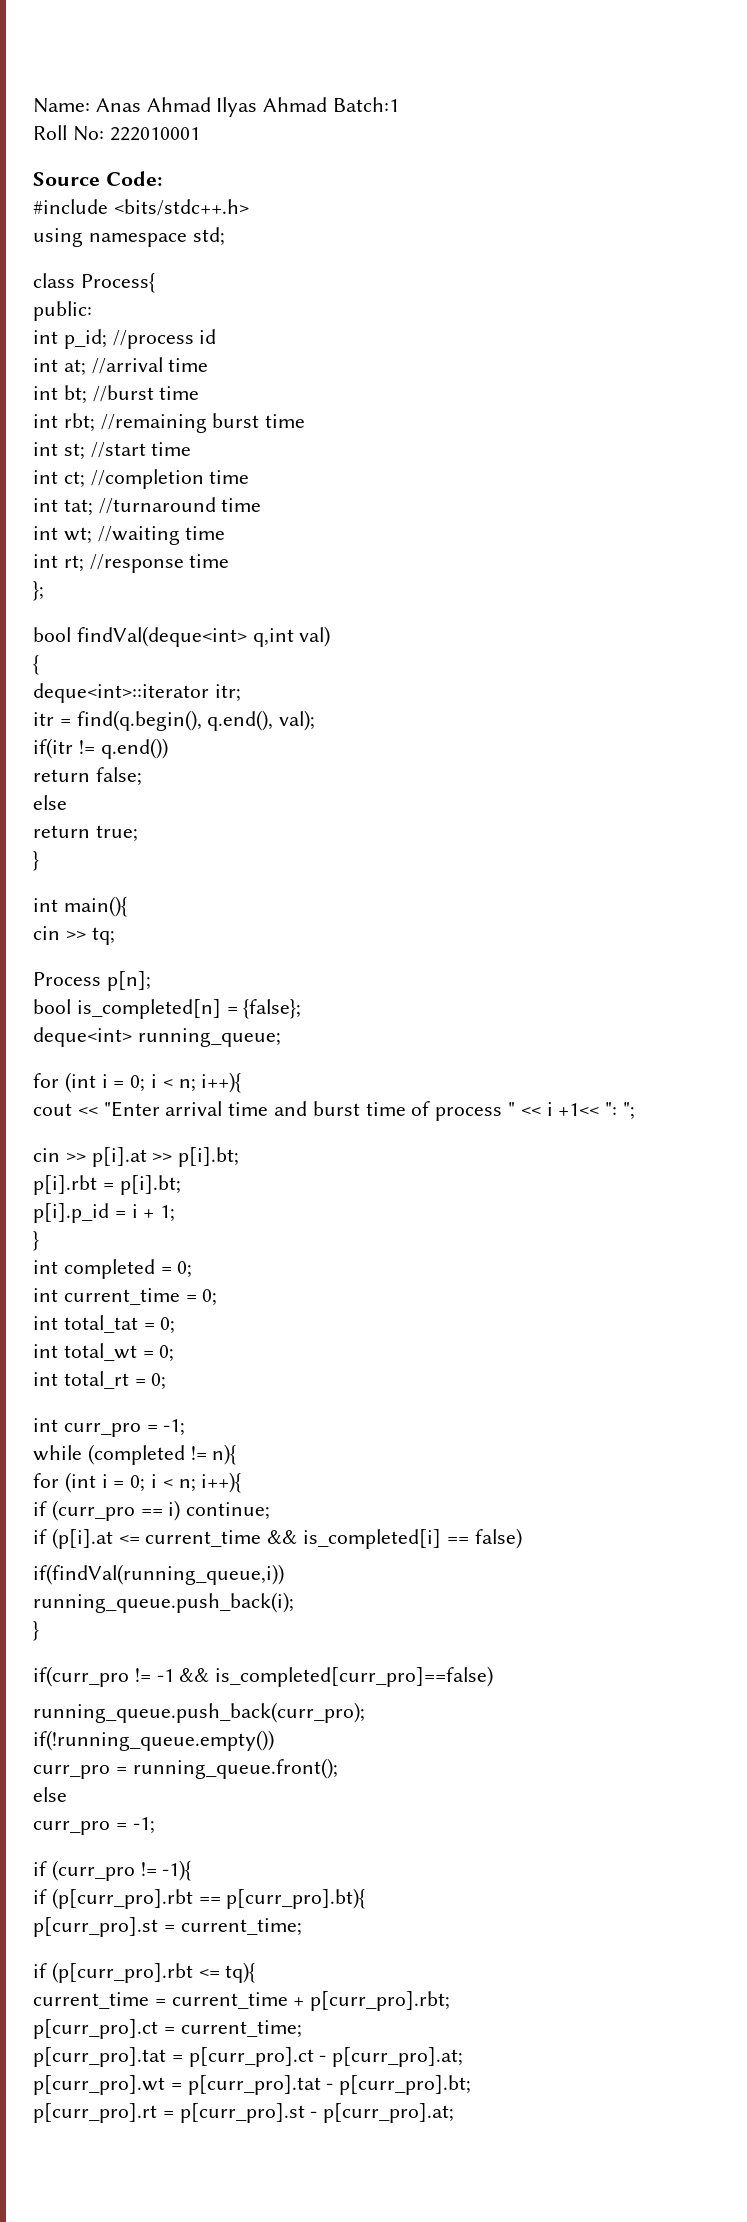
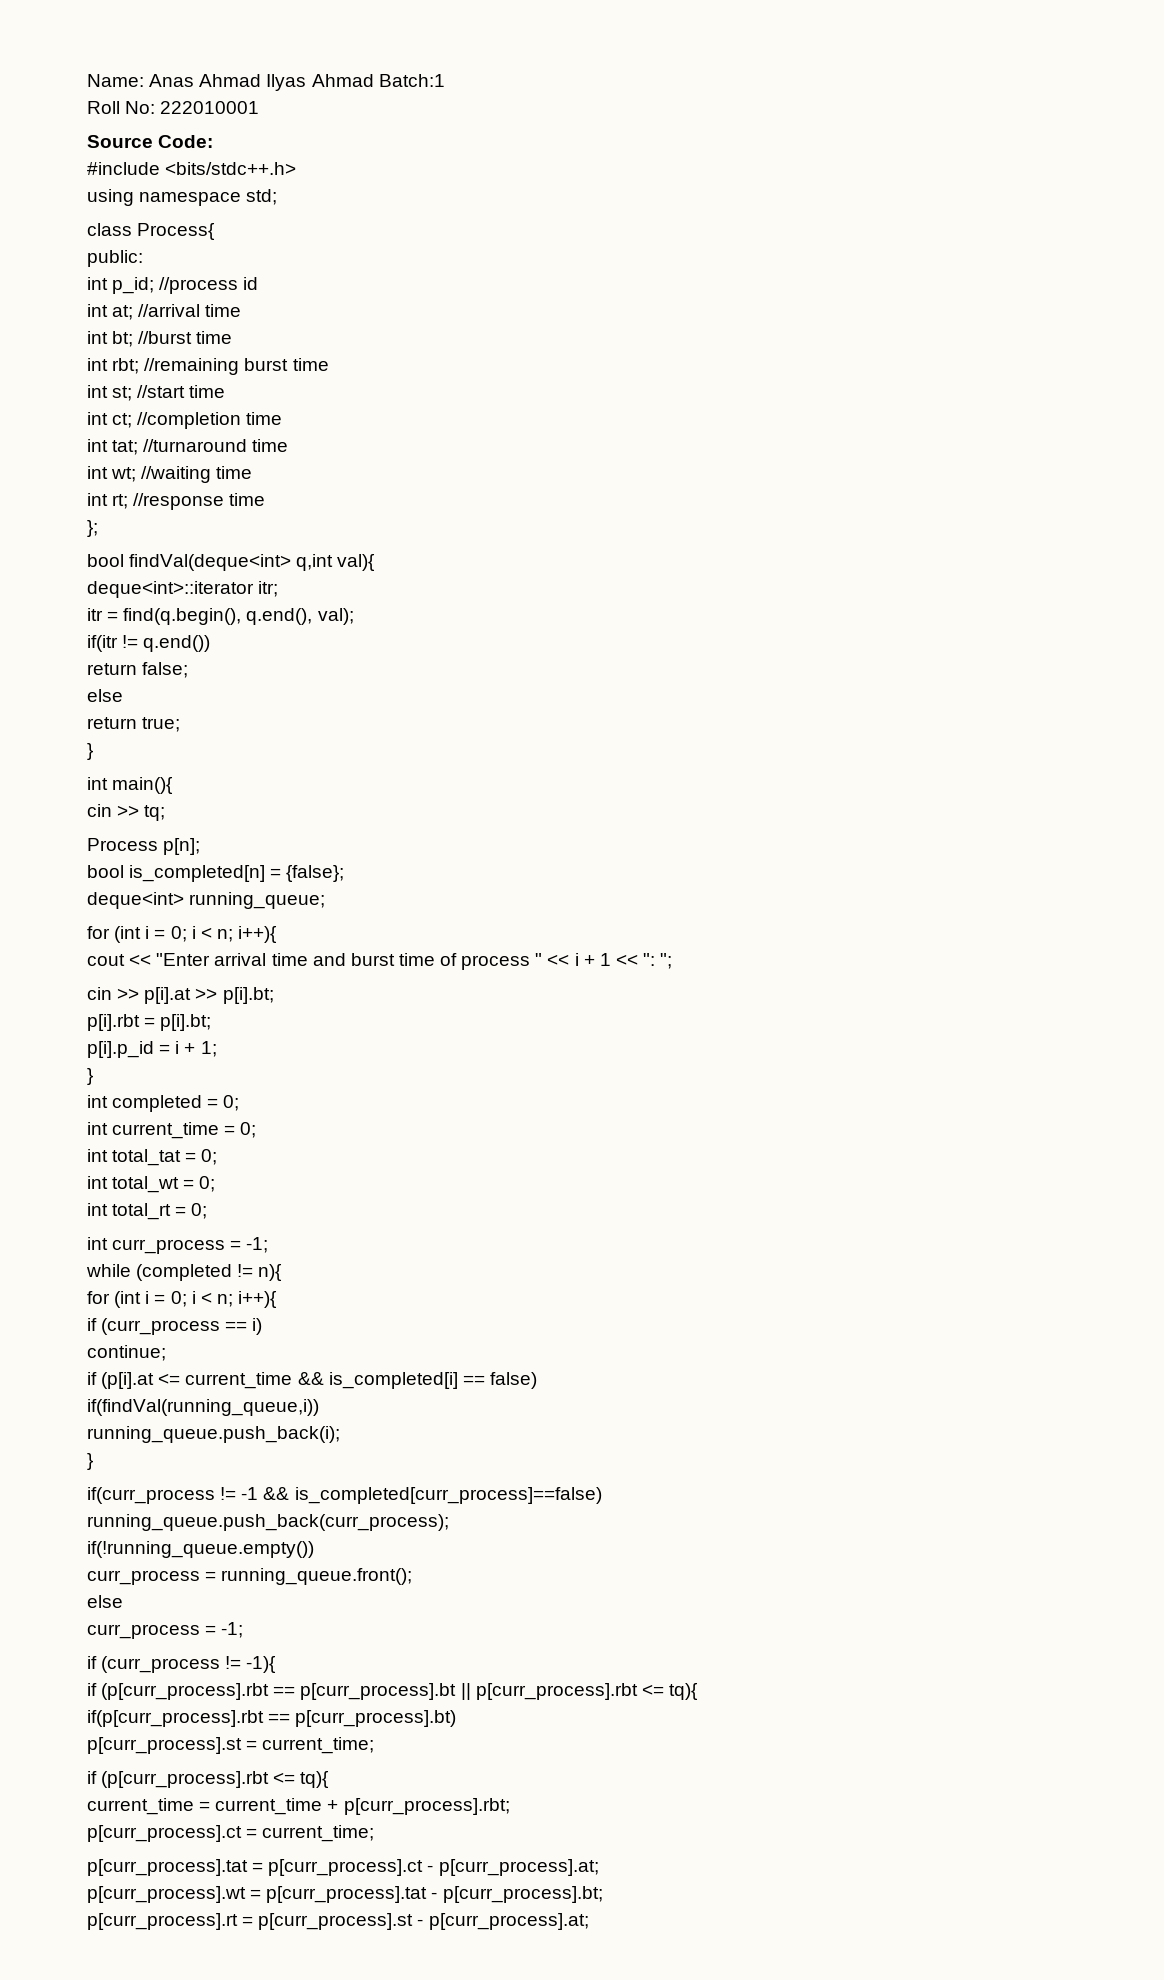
- bool findVal(deque<int> q,int val)
- {
+ bool findVal(deque<int> q,int val){
- cout << "Enter arrival time and burst time of process " << i +1<< ": ";
+ cout << "Enter arrival time and burst time of process " << i + 1 << ": ";
- int curr_pro = -1;
+ int curr_process = -1;
- if (curr_pro == i) continue;
+ if (curr_process == i)
+ continue;
- if(curr_pro != -1 && is_completed[curr_pro]==false)
- running_queue.push_back(curr_pro);
+ if(curr_process != -1 && is_completed[curr_process]==false)
+ running_queue.push_back(curr_process);
- curr_pro = running_queue.front();
+ curr_process = running_queue.front();
  else
- curr_pro = -1;
+ curr_process = -1;
- if (curr_pro != -1){
+ if (curr_process != -1){
- if (p[curr_pro].rbt == p[curr_pro].bt){
- p[curr_pro].st = current_time;
+ if (p[curr_process].rbt == p[curr_process].bt || p[curr_process].rbt <= tq){
+ if(p[curr_process].rbt == p[curr_process].bt)
+ p[curr_process].st = current_time;
- if (p[curr_pro].rbt <= tq){
+ if (p[curr_process].rbt <= tq){
- current_time = current_time + p[curr_pro].rbt;
- p[curr_pro].ct = current_time;
- p[curr_pro].tat = p[curr_pro].ct - p[curr_pro].at;
- p[curr_pro].wt = p[curr_pro].tat - p[curr_pro].bt;
- p[curr_pro].rt = p[curr_pro].st - p[curr_pro].at;
+ current_time = current_time + p[curr_process].rbt;
+ p[curr_process].ct = current_time;
+ p[curr_process].tat = p[curr_process].ct - p[curr_process].at;
+ p[curr_process].wt = p[curr_process].tat - p[curr_process].bt;
+ p[curr_process].rt = p[curr_process].st - p[curr_process].at;

